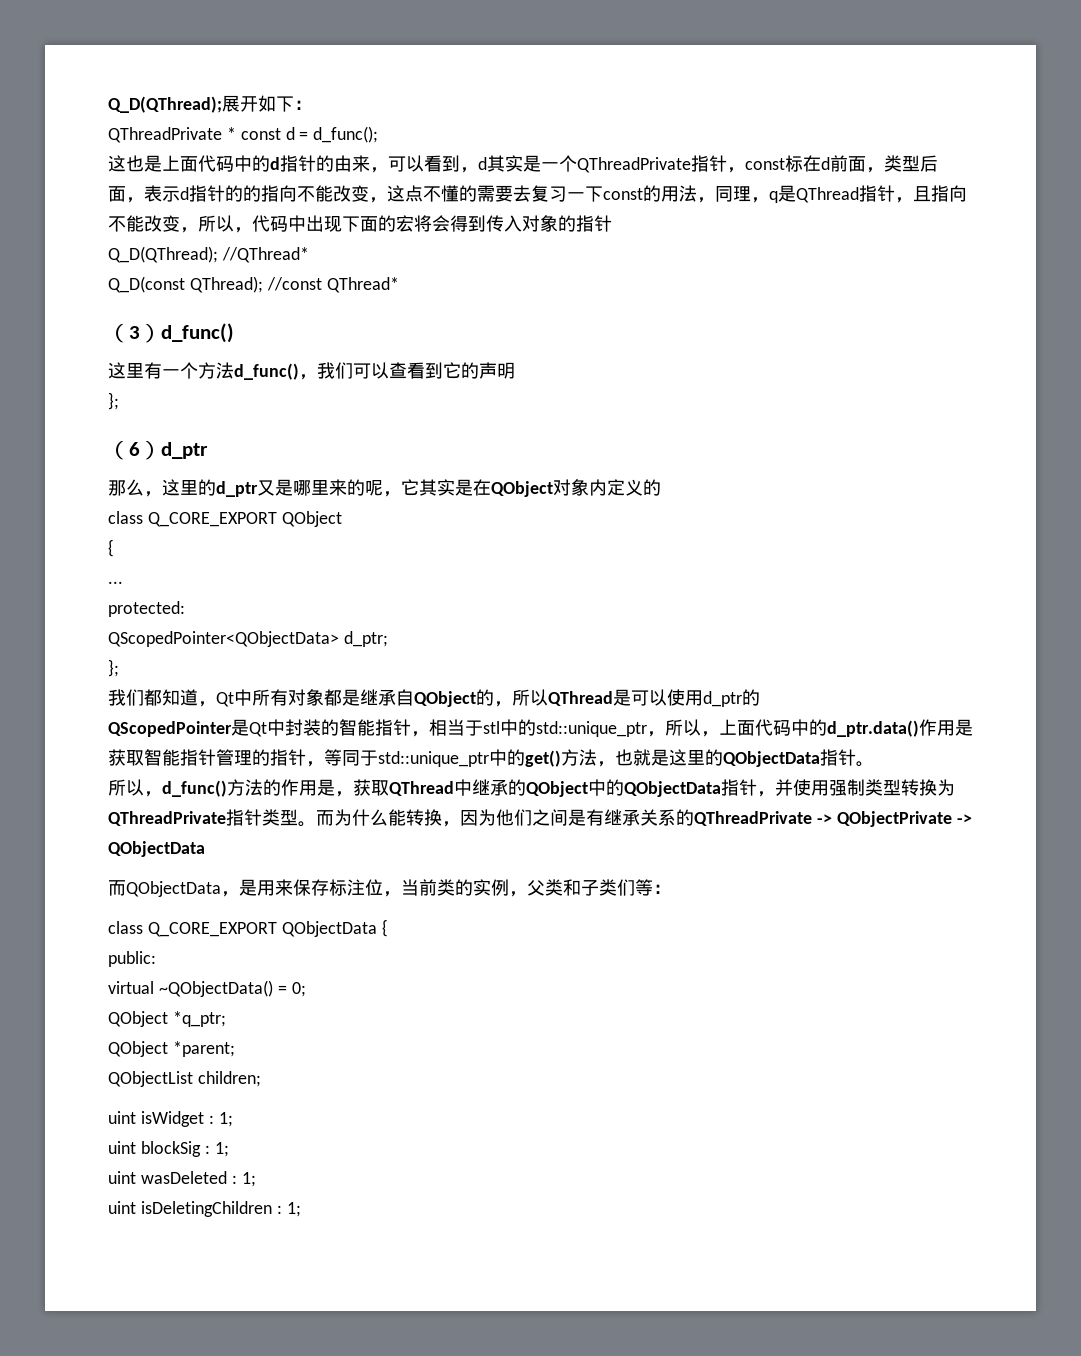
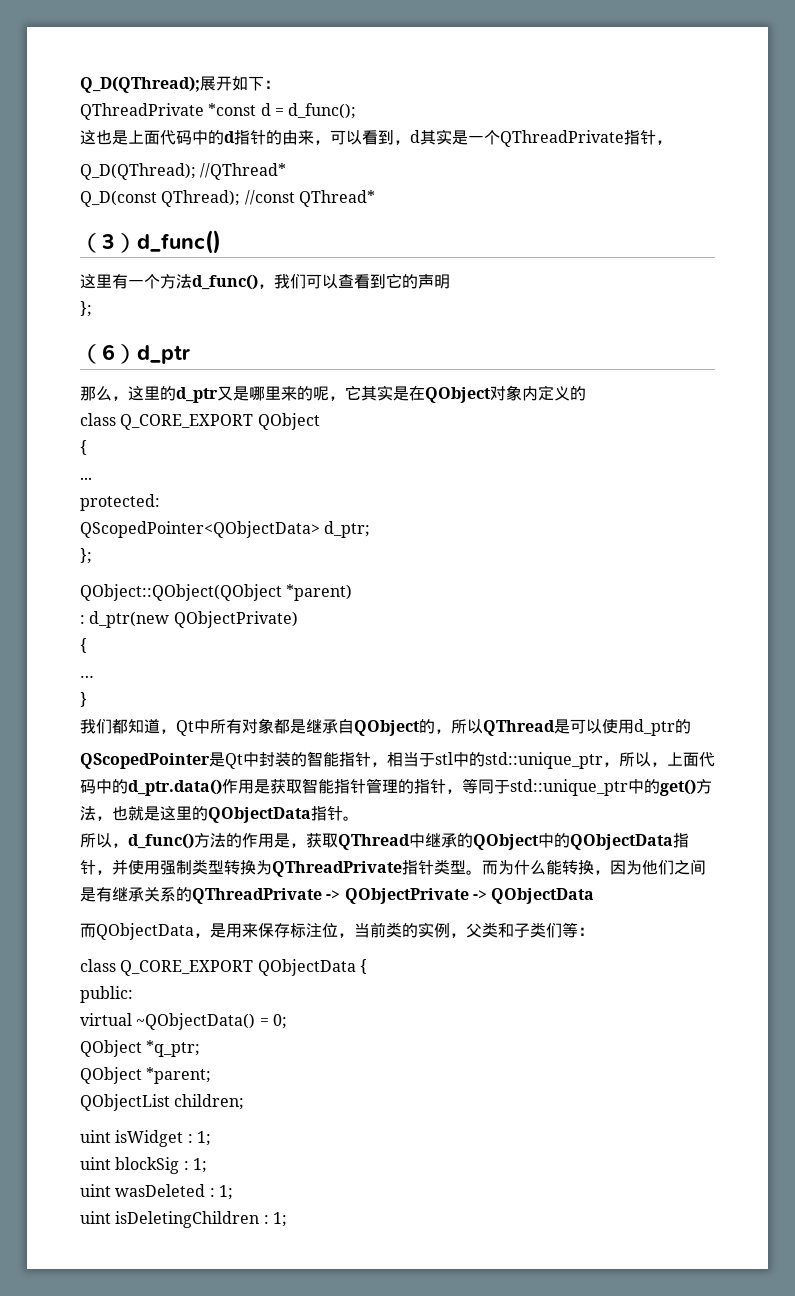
- QThreadPrivate * const d = d_func();
+ QThreadPrivate *const d = d_func();
- 这也是上面代码中的d指针的由来，可以看到，d其实是一个QThreadPrivate指针，const标在d前面，类型后面，表示d指针的的指向不能改变，这点不懂的需要去复习一下const的用法，同理，q是QThread指针，且指向不能改变，所以，代码中出现下面的宏将会得到传入对象的指针
+ 这也是上面代码中的d指针的由来，可以看到，d其实是一个QThreadPrivate指针，
+ QObject::QObject(QObject *parent)
+ : d_ptr(new QObjectPrivate)
+ {
+ …
+ }

